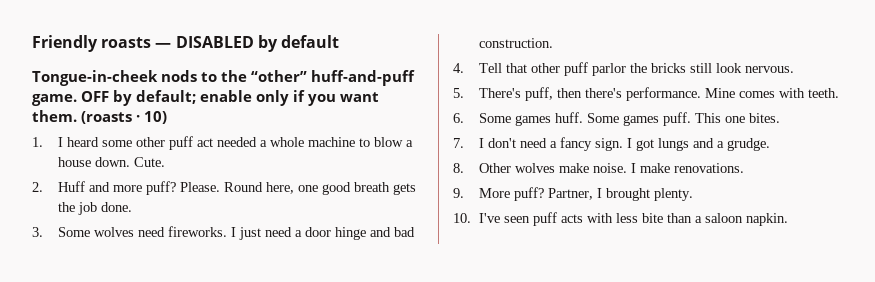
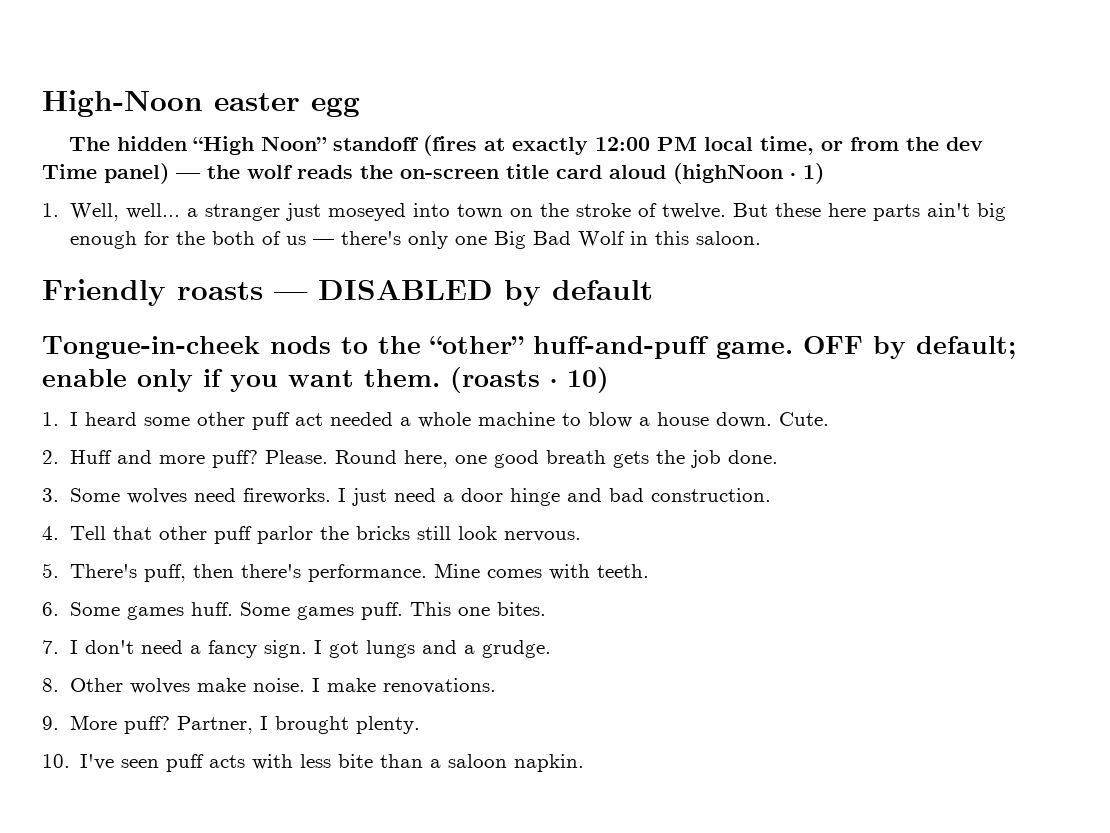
+ High-Noon easter egg
+ The hidden “High Noon” standoff (fires at exactly 12:00 PM local time, or from the dev Time panel) — the wolf reads the on-screen title card aloud (highNoon · 1)
+ 1. Well, well... a stranger just moseyed into town on the stroke of twelve. But these here parts ain't big enough for the both of us — there's only one Big Bad Wolf in this saloon.

